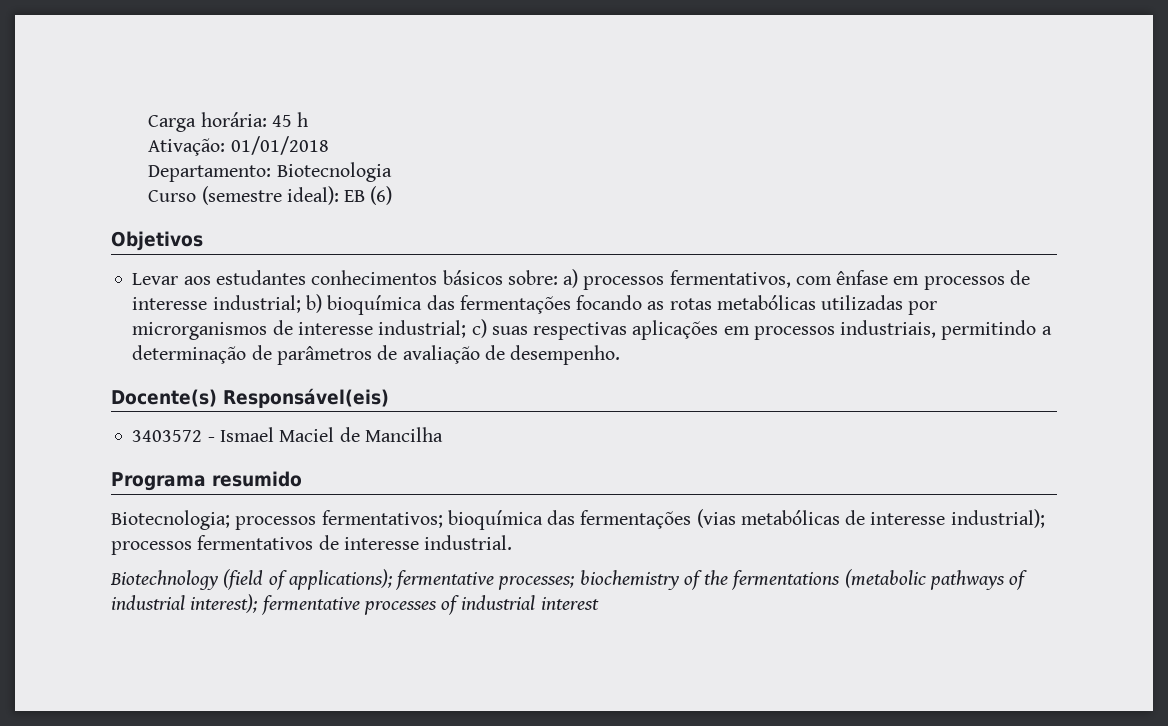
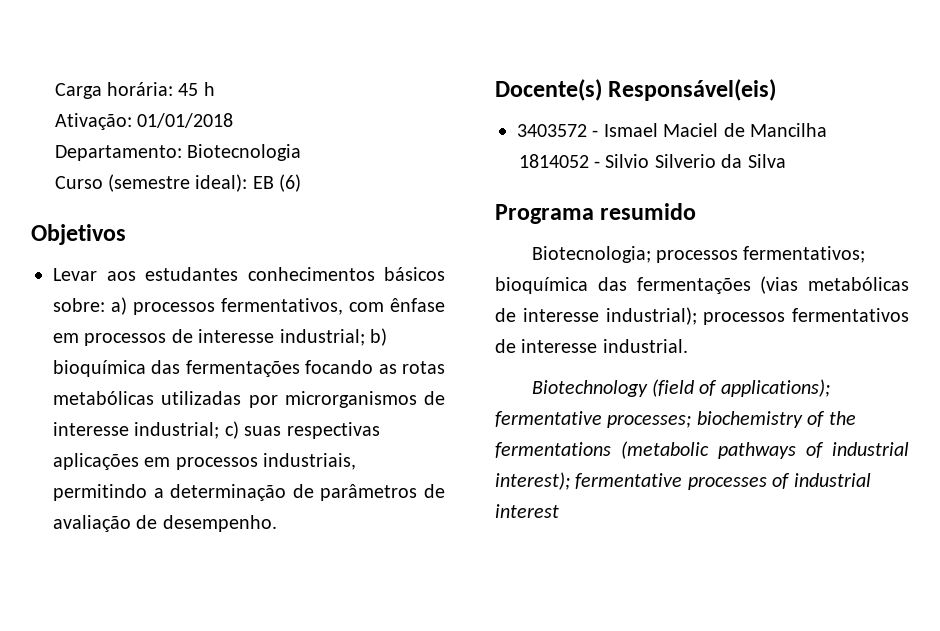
+ 1814052 - Silvio Silverio da Silva

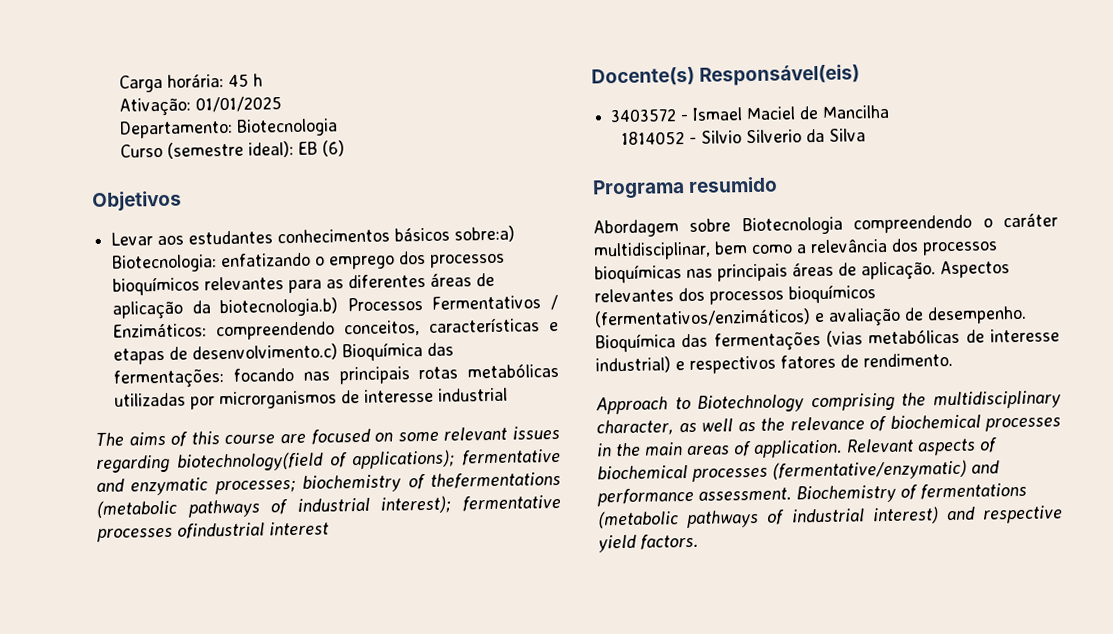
- Ativação: 01/01/2018
+ Ativação: 01/01/2025
- Levar aos estudantes conhecimentos básicos sobre: a) processos fermentativos, com ênfase em processos de interesse industrial; b) bioquímica das fermentações focando as rotas metabólicas utilizadas por microrganismos de interesse industrial; c) suas respectivas aplicações em processos industriais, permitindo a determinação de parâmetros de avaliação de desempenho.
+ Levar aos estudantes conhecimentos básicos sobre:a) Biotecnologia: enfatizando o emprego dos processos bioquímicos relevantes para as diferentes áreas de aplicação da biotecnologia.b) Processos Fermentativos / Enzimáticos: compreendendo conceitos, características e etapas de desenvolvimento.c) Bioquímica das fermentações: focando nas principais rotas metabólicas utilizadas por microrganismos de interesse industrial
+ The aims of this course are focused on some relevant issues regarding biotechnology(field of applications); fermentative and enzymatic processes; biochemistry of thefermentations (metabolic pathways of industrial interest); fermentative processes ofindustrial interest
- Biotecnologia; processos fermentativos; bioquímica das fermentações (vias metabólicas de interesse industrial); processos fermentativos de interesse industrial.
- Biotechnology (field of applications); fermentative processes; biochemistry of the fermentations (metabolic pathways of industrial interest); fermentative processes of industrial interest
+ Abordagem sobre Biotecnologia compreendendo o caráter multidisciplinar, bem como a relevância dos processos bioquímicas nas principais áreas de aplicação. Aspectos relevantes dos processos bioquímicos (fermentativos/enzimáticos) e avaliação de desempenho. Bioquímica das fermentações (vias metabólicas de interesse industrial) e respectivos fatores de rendimento.
+ Approach to Biotechnology comprising the multidisciplinary character, as well as the relevance of biochemical processes in the main areas of application. Relevant aspects of biochemical processes (fermentative/enzymatic) and performance assessment. Biochemistry of fermentations (metabolic pathways of industrial interest) and respective yield factors.

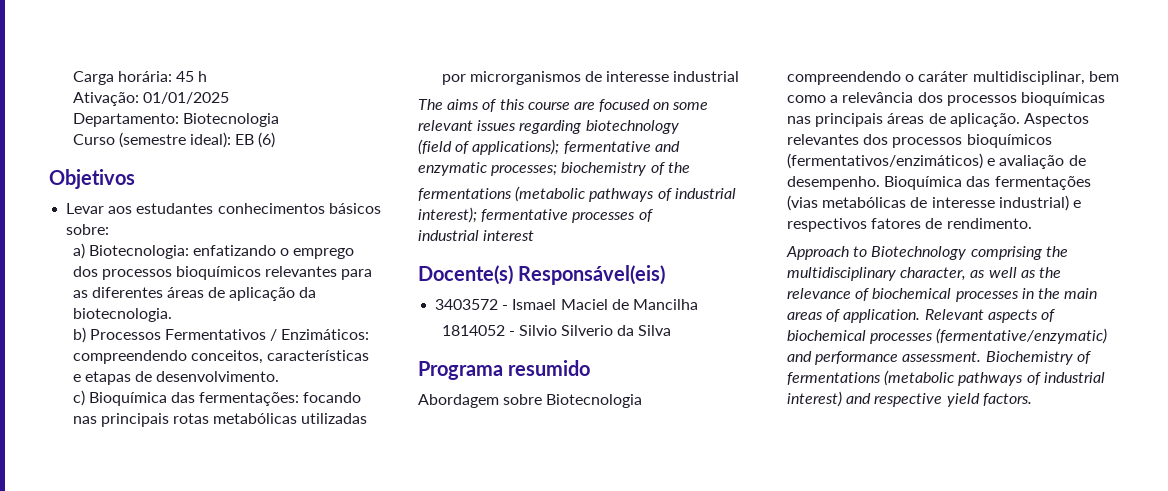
- Levar aos estudantes conhecimentos básicos sobre:a) Biotecnologia: enfatizando o emprego dos processos bioquímicos relevantes para as diferentes áreas de aplicação da biotecnologia.b) Processos Fermentativos / Enzimáticos: compreendendo conceitos, características e etapas de desenvolvimento.c) Bioquímica das fermentações: focando nas principais rotas metabólicas utilizadas por microrganismos de interesse industrial
+ Levar aos estudantes conhecimentos básicos sobre:
+ a) Biotecnologia: enfatizando o emprego dos processos bioquímicos relevantes para as diferentes áreas de aplicação da biotecnologia.
+ b) Processos Fermentativos / Enzimáticos: compreendendo conceitos, características e etapas de desenvolvimento.
+ c) Bioquímica das fermentações: focando nas principais rotas metabólicas utilizadas por microrganismos de interesse industrial
- The aims of this course are focused on some relevant issues regarding biotechnology(field of applications); fermentative and enzymatic processes; biochemistry of thefermentations (metabolic pathways of industrial interest); fermentative processes ofindustrial interest
+ The aims of this course are focused on some relevant issues regarding biotechnology
+ (field of applications); fermentative and enzymatic processes; biochemistry of the
+ fermentations (metabolic pathways of industrial interest); fermentative processes of
+ industrial interest

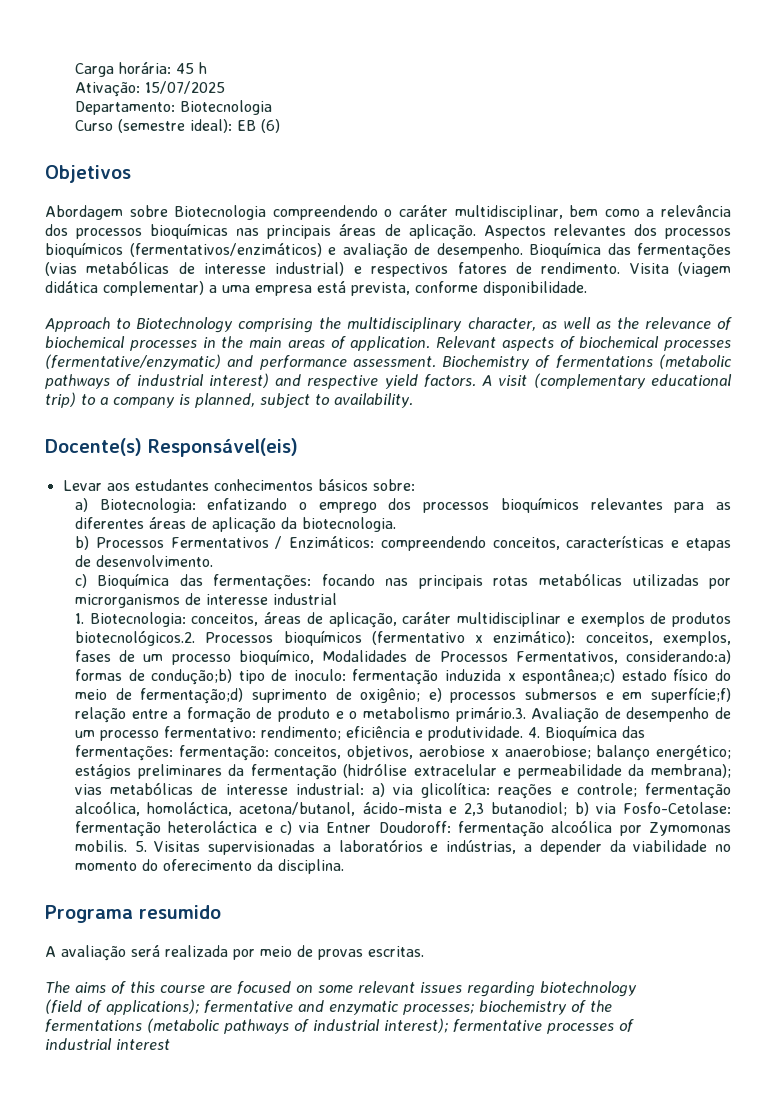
- Ativação: 01/01/2025
+ Ativação: 15/07/2025
+ Abordagem sobre Biotecnologia compreendendo o caráter multidisciplinar, bem como a relevância dos processos bioquímicas nas principais áreas de aplicação. Aspectos relevantes dos processos bioquímicos (fermentativos/enzimáticos) e avaliação de desempenho. Bioquímica das fermentações (vias metabólicas de interesse industrial) e respectivos fatores de rendimento. Visita (viagem didática complementar) a uma empresa está prevista, conforme disponibilidade.
+ Approach to Biotechnology comprising the multidisciplinary character, as well as the relevance of biochemical processes in the main areas of application. Relevant aspects of biochemical processes (fermentative/enzymatic) and performance assessment. Biochemistry of fermentations (metabolic pathways of industrial interest) and respective yield factors. A visit (complementary educational trip) to a company is planned, subject to availability.
+ Docente(s) Responsável(eis)
+ 1. Biotecnologia: conceitos, áreas de aplicação, caráter multidisciplinar e exemplos de produtos biotecnológicos.2. Processos bioquímicos (fermentativo x enzimático): conceitos, exemplos, fases de um processo bioquímico, Modalidades de Processos Fermentativos, considerando:a) formas de condução;b) tipo de inoculo: fermentação induzida x espontânea;c) estado físico do meio de fermentação;d) suprimento de oxigênio; e) processos submersos e em superfície;f) relação entre a formação de produto e o metabolismo primário.3. Avaliação de desempenho de um processo fermentativo: rendimento; eficiência e produtividade. 4. Bioquímica das fermentações: fermentação: conceitos, objetivos, aerobiose x anaerobiose; balanço energético; estágios preliminares da fermentação (hidrólise extracelular e permeabilidade da membrana); vias metabólicas de interesse industrial: a) via glicolítica: reações e controle; fermentação alcoólica, homoláctica, acetona/butanol, ácido-mista e 2,3 butanodiol; b) via Fosfo-Cetolase: fermentação heteroláctica e c) via Entner Doudoroff: fermentação alcoólica por Zymomonas mobilis. 5. Visitas supervisionadas a laboratórios e indústrias, a depender da viabilidade no momento do oferecimento da disciplina.
+ Programa resumido
+ A avaliação será realizada por meio de provas escritas.
- Docente(s) Responsável(eis)
- 3403572 - Ismael Maciel de Mancilha
- 1814052 - Silvio Silverio da Silva
- Programa resumido
- Abordagem sobre Biotecnologia compreendendo o caráter multidisciplinar, bem como a relevância dos processos bioquímicas nas principais áreas de aplicação. Aspectos relevantes dos processos bioquímicos (fermentativos/enzimáticos) e avaliação de desempenho. Bioquímica das fermentações (vias metabólicas de interesse industrial) e respectivos fatores de rendimento.
- Approach to Biotechnology comprising the multidisciplinary character, as well as the relevance of biochemical processes in the main areas of application. Relevant aspects of biochemical processes (fermentative/enzymatic) and performance assessment. Biochemistry of fermentations (metabolic pathways of industrial interest) and respective yield factors.

